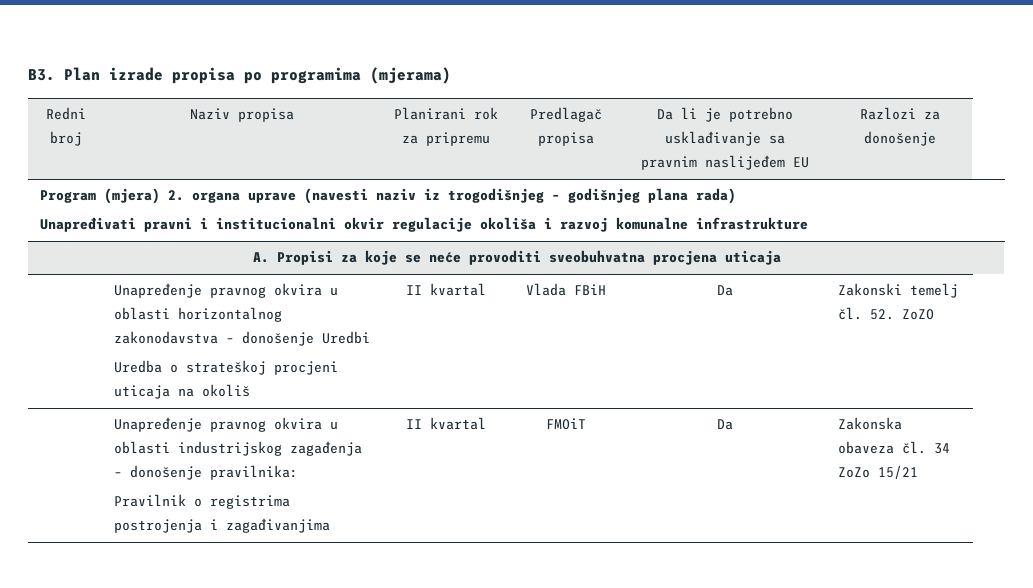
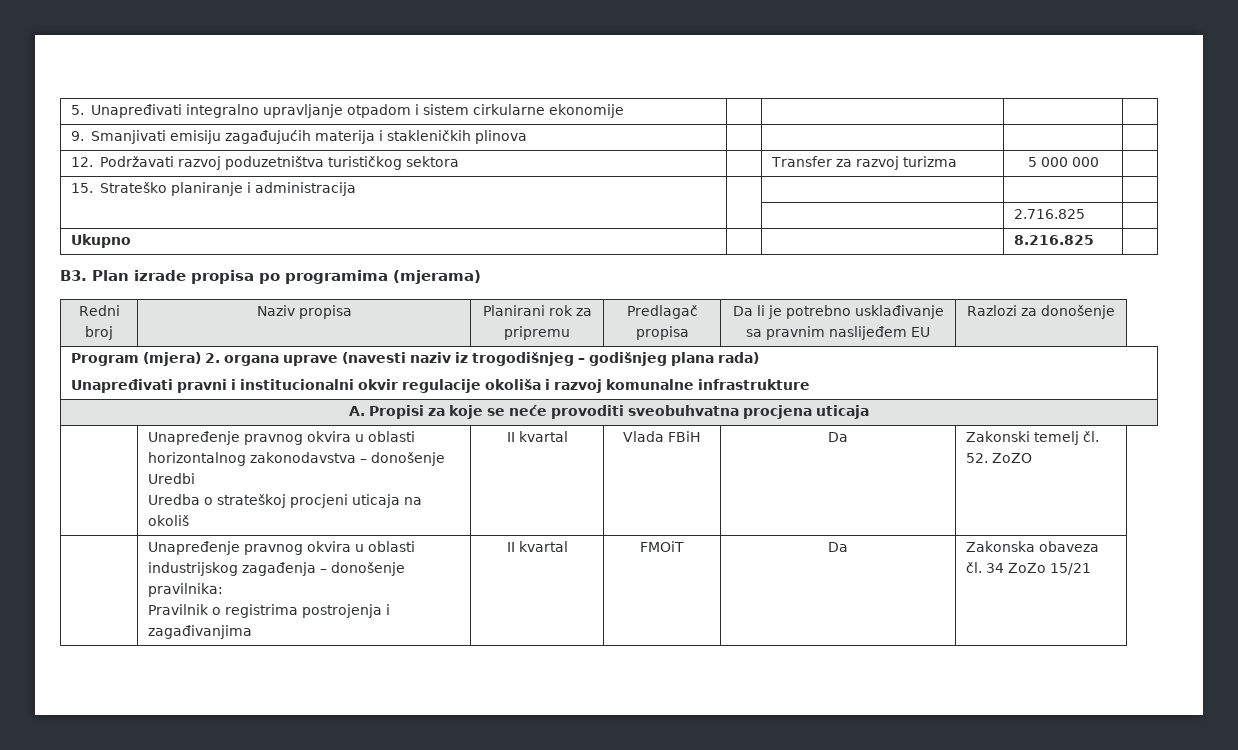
+ 5. Unapređivati integralno upravljanje otpadom i sistem cirkularne ekonomije | | | |
+ 9. Smanjivati emisiju zagađujućih materija i stakleničkih plinova | | | |
+ 12. Podržavati razvoj poduzetništva turističkog sektora | | Transfer za razvoj turizma | 5 000 000 |
+ 15. Strateško planiranje i administracija | | | |
+ | | | 2.716.825 |
+ Ukupno | | | 8.216.825 |

